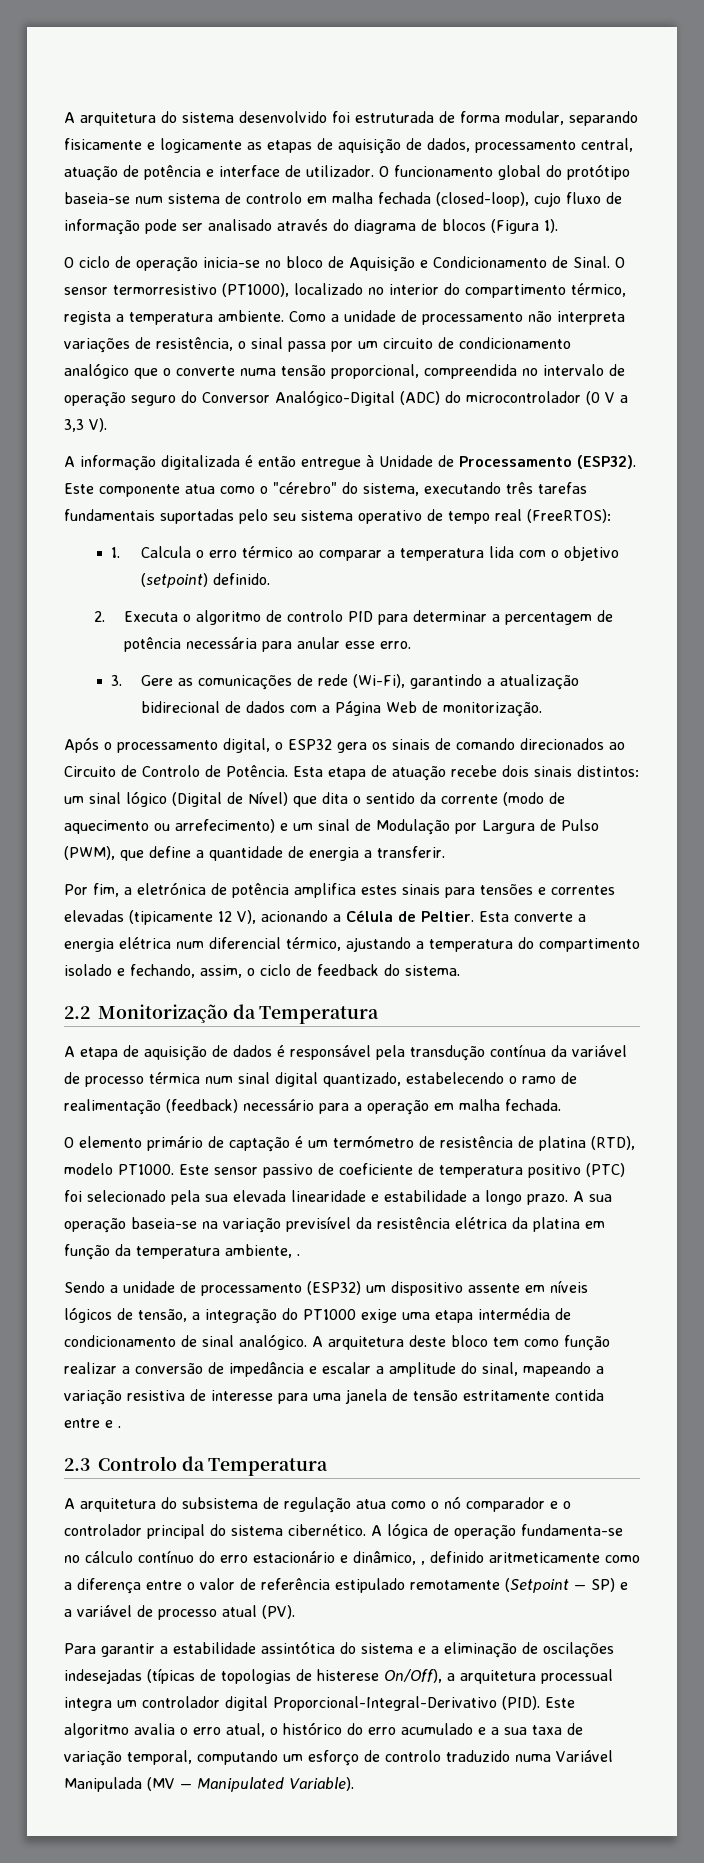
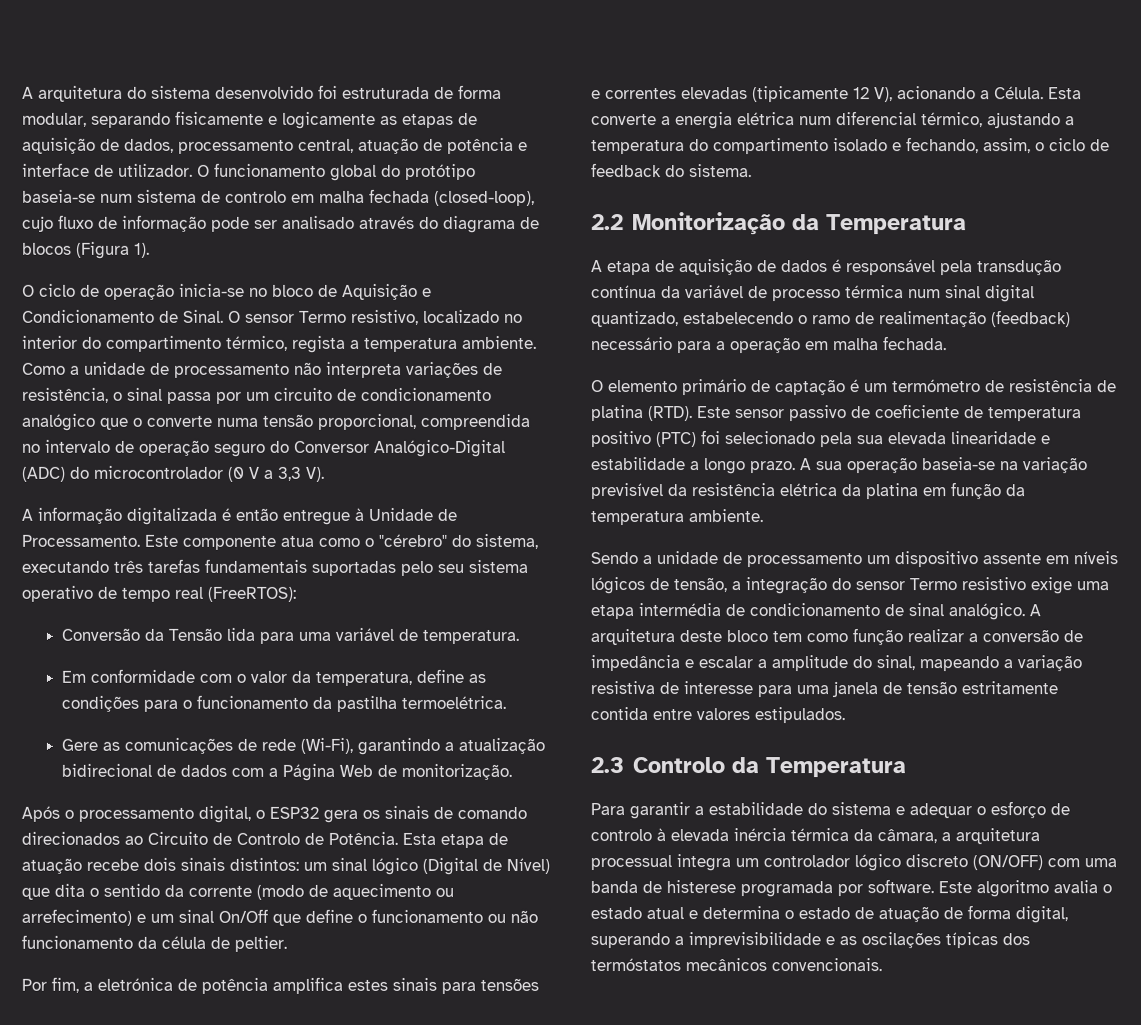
- O sensor termorresistivo (PT1000), localizado no interior do compartimento térmico, regista a temperatura ambiente.
+ O sensor Termo resistivo, localizado no interior do compartimento térmico, regista a temperatura ambiente.
- A informação digitalizada é então entregue à Unidade de Processamento (ESP32).
+ A informação digitalizada é então entregue à Unidade de Processamento.
- 1. Calcula o erro térmico ao comparar a temperatura lida com o objetivo (setpoint) definido.
- 2. Executa o algoritmo de controlo PID para determinar a percentagem de potência necessária para anular esse erro.
- 3. Gere as comunicações de rede (Wi-Fi), garantindo a atualização bidirecional de dados com a Página Web de monitorização.
+ Conversão da Tensão lida para uma variável de temperatura.
+ Em conformidade com o valor da temperatura, define as condições para o funcionamento da pastilha termoelétrica.
+ Gere as comunicações de rede (Wi-Fi), garantindo a atualização bidirecional de dados com a Página Web de monitorização.
- Esta etapa de atuação recebe dois sinais distintos: um sinal lógico (Digital de Nível) que dita o sentido da corrente (modo de aquecimento ou arrefecimento) e um sinal de Modulação por Largura de Pulso (PWM), que define a quantidade de energia a transferir.
+ Esta etapa de atuação recebe dois sinais distintos: um sinal lógico (Digital de Nível) que dita o sentido da corrente (modo de aquecimento ou arrefecimento) e um sinal On/Off que define o funcionamento ou não funcionamento da célula de peltier.
- Por fim, a eletrónica de potência amplifica estes sinais para tensões e correntes elevadas (tipicamente 12 V), acionando a Célula de Peltier.
+ Por fim, a eletrónica de potência amplifica estes sinais para tensões e correntes elevadas (tipicamente 12 V), acionando a Célula.
- O elemento primário de captação é um termómetro de resistência de platina (RTD), modelo PT1000.
+ O elemento primário de captação é um termómetro de resistência de platina (RTD).
- A sua operação baseia-se na variação previsível da resistência elétrica da platina em função da temperatura ambiente, .
+ A sua operação baseia-se na variação previsível da resistência elétrica da platina em função da temperatura ambiente.
- Sendo a unidade de processamento (ESP32) um dispositivo assente em níveis lógicos de tensão, a integração do PT1000 exige uma etapa intermédia de condicionamento de sinal analógico.
+ Sendo a unidade de processamento um dispositivo assente em níveis lógicos de tensão, a integração do sensor Termo resistivo exige uma etapa intermédia de condicionamento de sinal analógico.
- A arquitetura deste bloco tem como função realizar a conversão de impedância e escalar a amplitude do sinal, mapeando a variação resistiva de interesse para uma janela de tensão estritamente contida entre e .
+ A arquitetura deste bloco tem como função realizar a conversão de impedância e escalar a amplitude do sinal, mapeando a variação resistiva de interesse para uma janela de tensão estritamente contida entre valores estipulados.
- A arquitetura do subsistema de regulação atua como o nó comparador e o controlador principal do sistema cibernético. A lógica de operação fundamenta-se no cálculo contínuo do erro estacionário e dinâmico, , definido aritmeticamente como a diferença entre o valor de referência estipulado remotamente (Setpoint — SP) e a variável de processo atual (PV).
- Para garantir a estabilidade assintótica do sistema e a eliminação de oscilações indesejadas (típicas de topologias de histerese On/Off), a arquitetura processual integra um controlador digital Proporcional-Integral-Derivativo (PID). Este algoritmo avalia o erro atual, o histórico do erro acumulado e a sua taxa de variação temporal, computando um esforço de controlo traduzido numa Variável Manipulada (MV — Manipulated Variable).
+ Para garantir a estabilidade do sistema e adequar o esforço de controlo à elevada inércia térmica da câmara, a arquitetura processual integra um controlador lógico discreto (ON/OFF) com uma banda de histerese programada por software. Este algoritmo avalia o estado atual e determina o estado de atuação de forma digital, superando a imprevisibilidade e as oscilações típicas dos termóstatos mecânicos convencionais.

